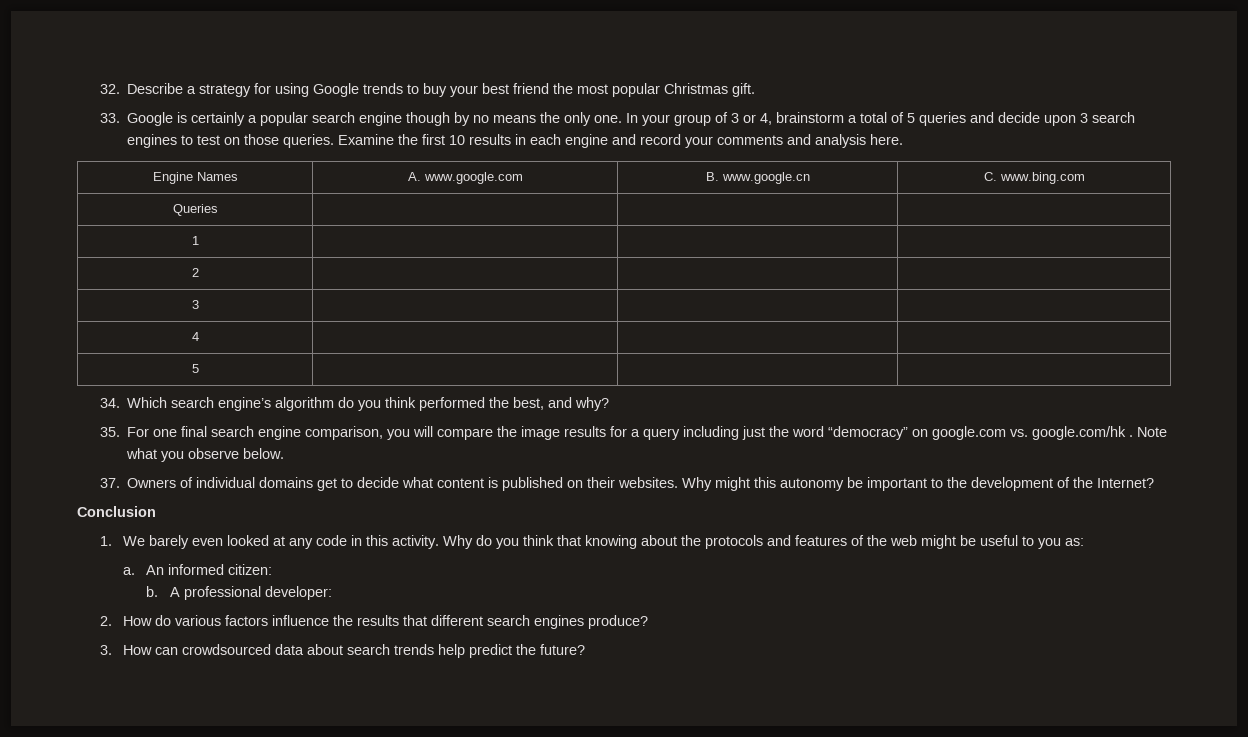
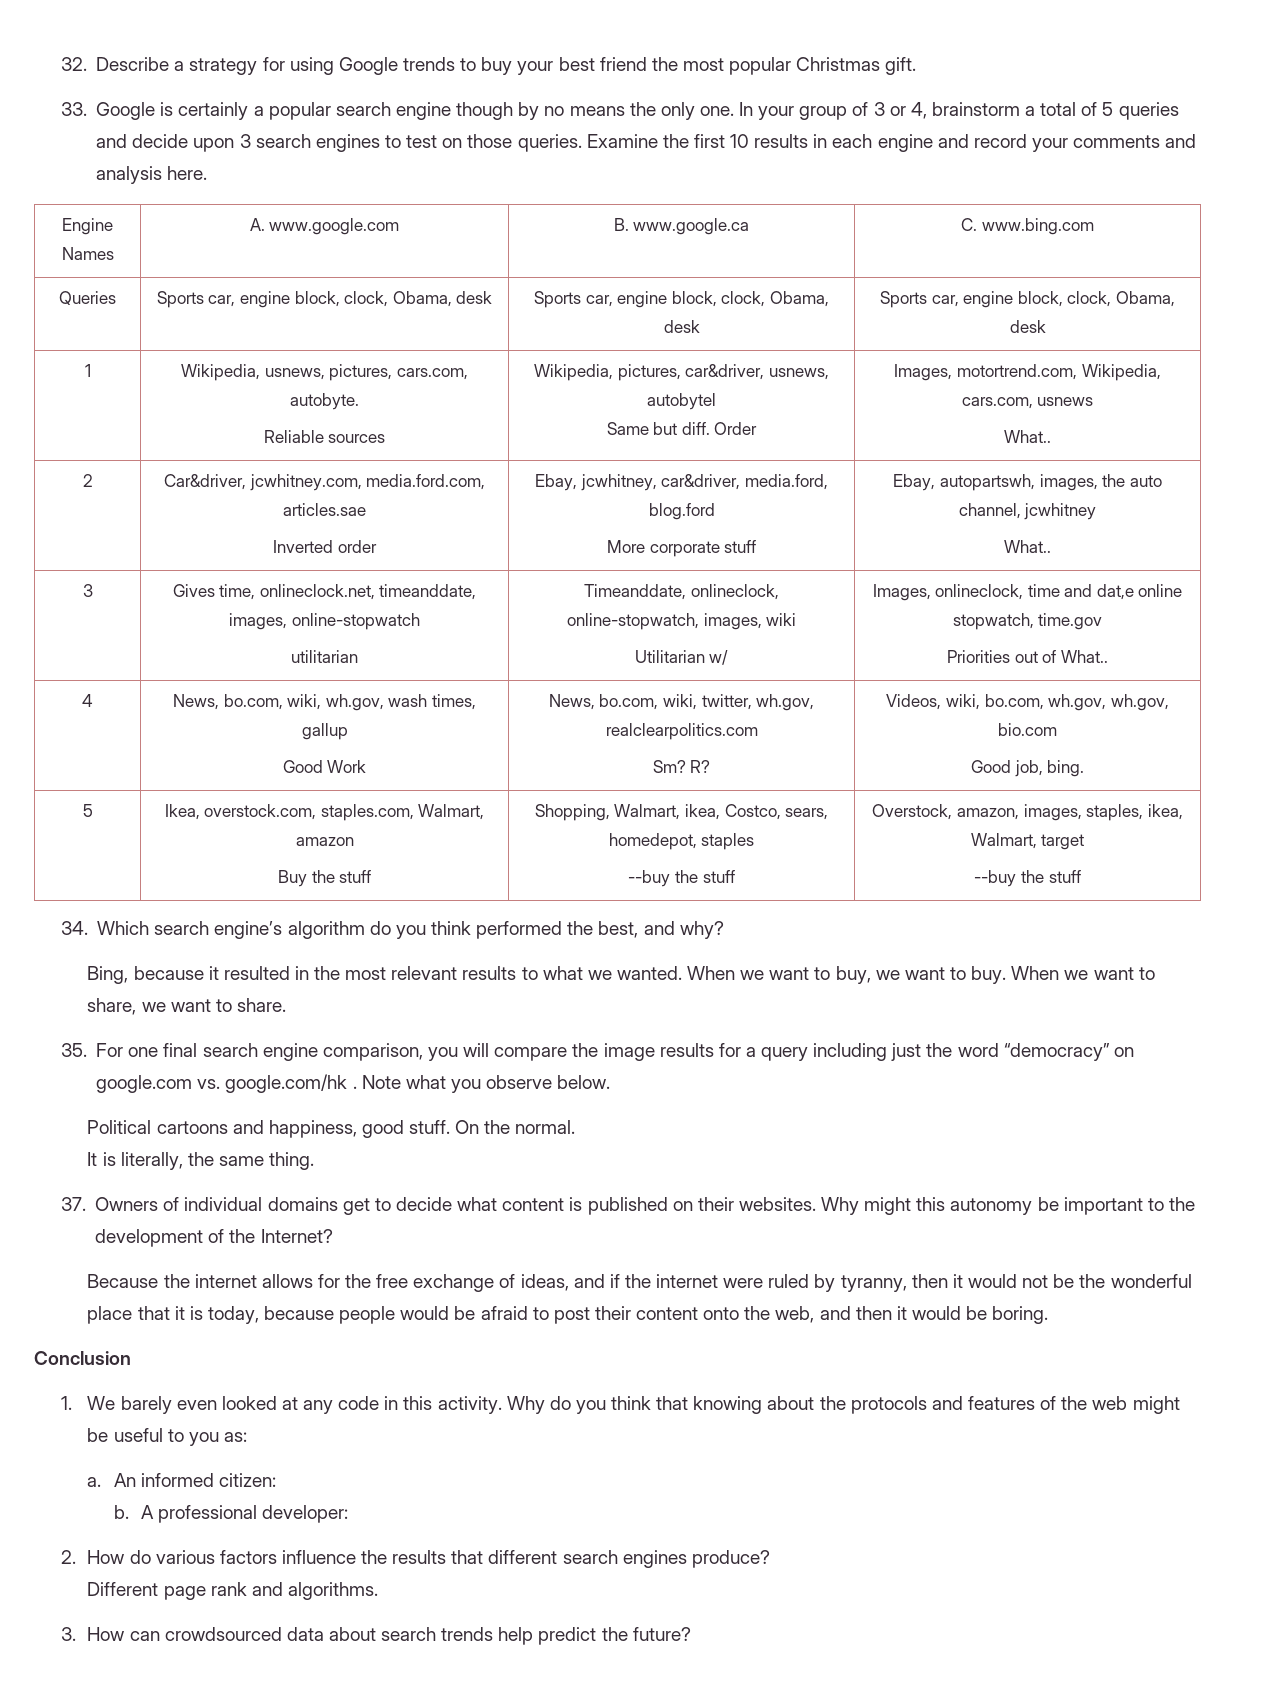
- Engine Names | A. www.google.com | B. www.google.cn | C. www.bing.com
+ Engine Names | A. www.google.com | B. www.google.ca | C. www.bing.com
- Queries | | |
- 1 | | |
- 2 | | |
- 3 | | |
- 4 | | |
- 5 | | |
+ Queries | Sports car, engine block, clock, Obama, desk | Sports car, engine block, clock, Obama, desk | Sports car, engine block, clock, Obama, desk
+ 1 | Wikipedia, usnews, pictures, cars.com, autobyte.
+ Reliable sources | Wikipedia, pictures, car&driver, usnews, autobytel
+ Same but diff. Order | Images, motortrend.com, Wikipedia, cars.com, usnews
+ What..
+ 2 | Car&driver, jcwhitney.com, media.ford.com, articles.sae
+ Inverted order | Ebay, jcwhitney, car&driver, media.ford, blog.ford
+ More corporate stuff | Ebay, autopartswh, images, the auto channel, jcwhitney
+ What..
+ 3 | Gives time, onlineclock.net, timeanddate, images, online-stopwatch
+ utilitarian | Timeanddate, onlineclock, online-stopwatch, images, wiki
+ Utilitarian w/ | Images, onlineclock, time and dat,e online stopwatch, time.gov
+ Priorities out of What..
+ 4 | News, bo.com, wiki, wh.gov, wash times, gallup
+ Good Work | News, bo.com, wiki, twitter, wh.gov, realclearpolitics.com
+ Sm? R? | Videos, wiki, bo.com, wh.gov, wh.gov, bio.com
+ Good job, bing.
+ 5 | Ikea, overstock.com, staples.com, Walmart, amazon
+ Buy the stuff | Shopping, Walmart, ikea, Costco, sears, homedepot, staples
+ --buy the stuff | Overstock, amazon, images, staples, ikea, Walmart, target
+ --buy the stuff
+ Bing, because it resulted in the most relevant results to what we wanted. When we want to buy, we want to buy. When we want to share, we want to share.
+ Political cartoons and happiness, good stuff. On the normal.
+ It is literally, the same thing.
+ Because the internet allows for the free exchange of ideas, and if the internet were ruled by tyranny, then it would not be the wonderful place that it is today, because people would be afraid to post their content onto the web, and then it would be boring.
+ Different page rank and algorithms.

